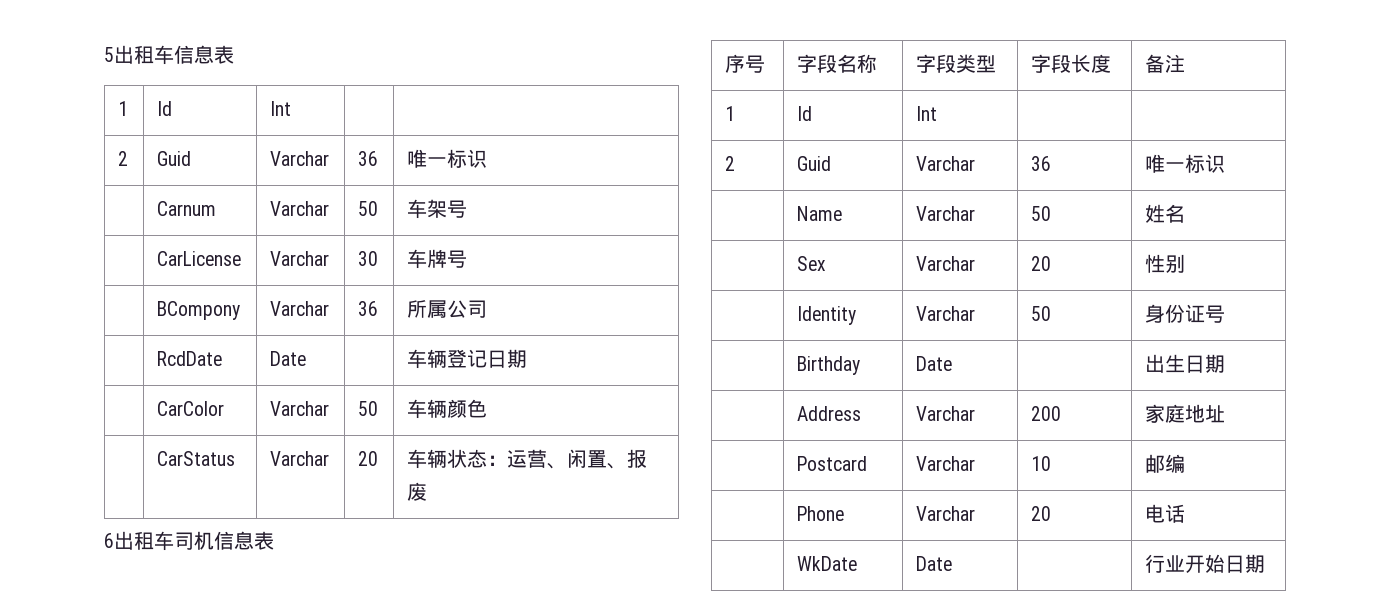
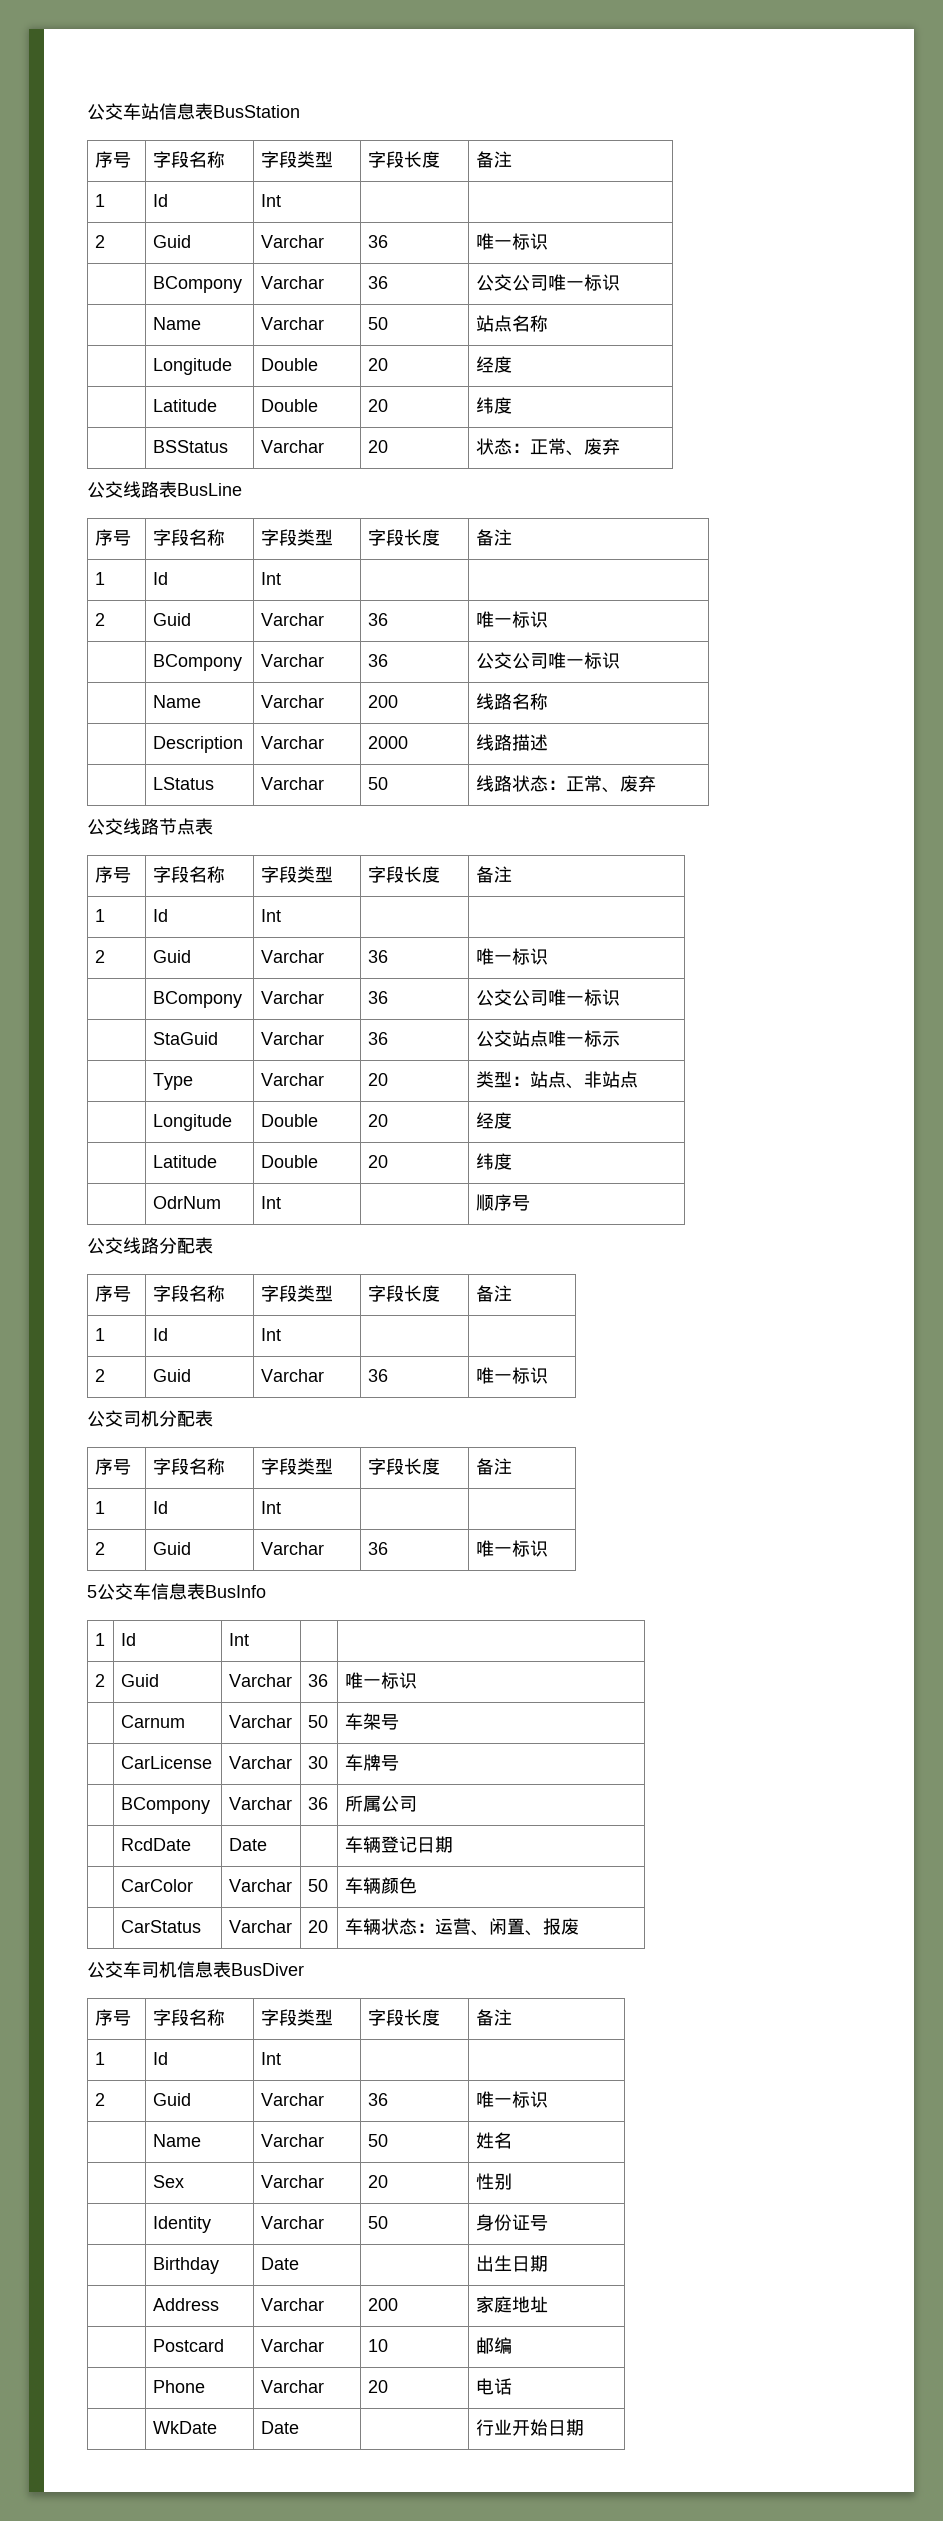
- 5出租车信息表
+ 公交车站信息表BusStation
+ 序号 | 字段名称 | 字段类型 | 字段长度 | 备注
+ 1 | Id | Int | |
+ 2 | Guid | Varchar | 36 | 唯一标识
+ | BCompony | Varchar | 36 | 公交公司唯一标识
+ | Name | Varchar | 50 | 站点名称
+ | Longitude | Double | 20 | 经度
+ | Latitude | Double | 20 | 纬度
+ | BSStatus | Varchar | 20 | 状态：正常、废弃
+ 公交线路表BusLine
+ 序号 | 字段名称 | 字段类型 | 字段长度 | 备注
+ 1 | Id | Int | |
+ 2 | Guid | Varchar | 36 | 唯一标识
+ | BCompony | Varchar | 36 | 公交公司唯一标识
+ | Name | Varchar | 200 | 线路名称
+ | Description | Varchar | 2000 | 线路描述
+ | LStatus | Varchar | 50 | 线路状态：正常、废弃
+ 公交线路节点表
+ 序号 | 字段名称 | 字段类型 | 字段长度 | 备注
+ 1 | Id | Int | |
+ 2 | Guid | Varchar | 36 | 唯一标识
+ | BCompony | Varchar | 36 | 公交公司唯一标识
+ | StaGuid | Varchar | 36 | 公交站点唯一标示
+ | Type | Varchar | 20 | 类型：站点、非站点
+ | Longitude | Double | 20 | 经度
+ | Latitude | Double | 20 | 纬度
+ | OdrNum | Int | | 顺序号
+ 公交线路分配表
+ 序号 | 字段名称 | 字段类型 | 字段长度 | 备注
+ 1 | Id | Int | |
+ 2 | Guid | Varchar | 36 | 唯一标识
+ 公交司机分配表
+ 序号 | 字段名称 | 字段类型 | 字段长度 | 备注
+ 1 | Id | Int | |
+ 2 | Guid | Varchar | 36 | 唯一标识
+ 5公交车信息表BusInfo
- 6出租车司机信息表
+ 公交车司机信息表BusDiver

